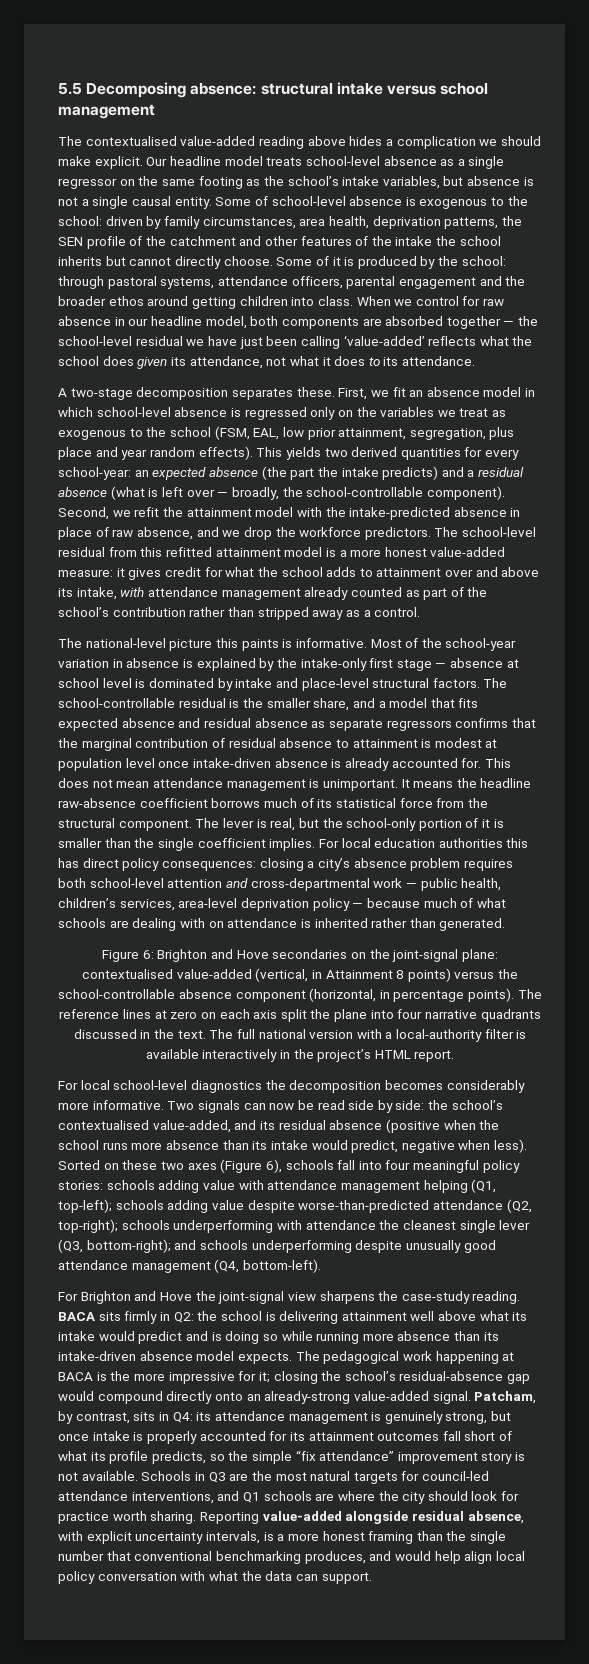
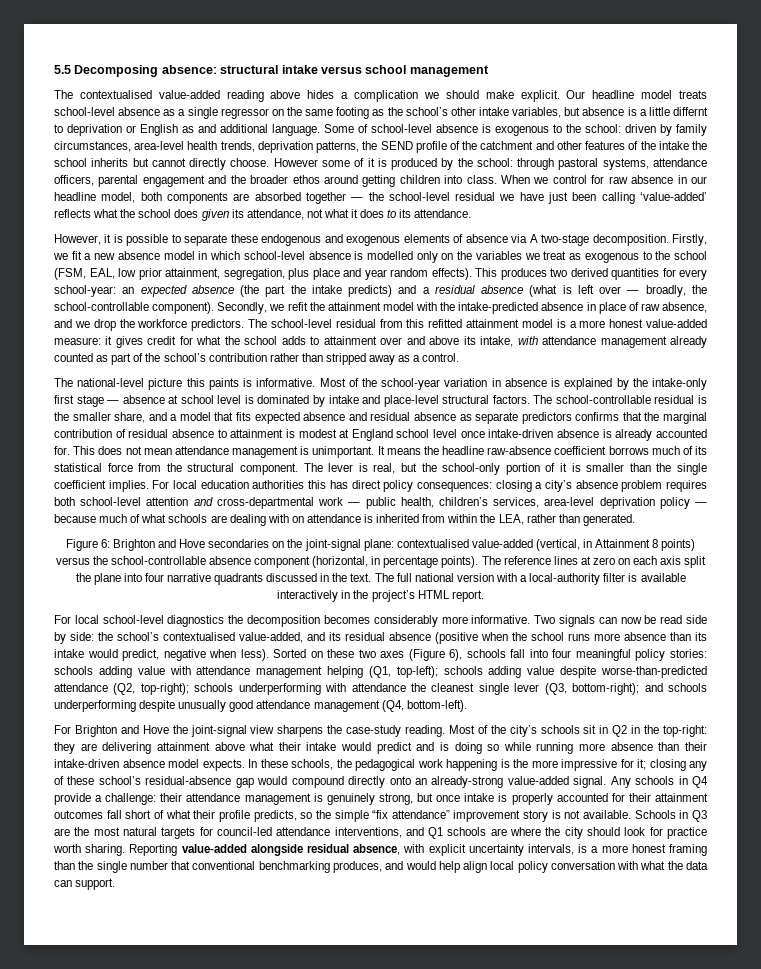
- Our headline model treats school-level absence as a single regressor on the same footing as the school’s intake variables, but absence is not a single causal entity.
+ Our headline model treats school-level absence as a single regressor on the same footing as the school’s other intake variables, but absence is a little differnt to deprivation or English as and additional language.
- Some of school-level absence is exogenous to the school: driven by family circumstances, area health, deprivation patterns, the SEN profile of the catchment and other features of the intake the school inherits but cannot directly choose.
+ Some of school-level absence is exogenous to the school: driven by family circumstances, area-level health trends, deprivation patterns, the SEND profile of the catchment and other features of the intake the school inherits but cannot directly choose.
- Some of it is produced by the school: through pastoral systems, attendance officers, parental engagement and the broader ethos around getting children into class.
+ However some of it is produced by the school: through pastoral systems, attendance officers, parental engagement and the broader ethos around getting children into class.
- A two-stage decomposition separates these. First, we fit an absence model in which school-level absence is regressed only on the variables we treat as exogenous to the school (FSM, EAL, low prior attainment, segregation, plus place and year random effects).
+ However, it is possible to separate these endogenous and exogenous elements of absence via A two-stage decomposition. Firstly, we fit a new absence model in which school-level absence is modelled only on the variables we treat as exogenous to the school (FSM, EAL, low prior attainment, segregation, plus place and year random effects).
- This yields two derived quantities for every school-year: an expected absence (the part the intake predicts) and a residual absence (what is left over — broadly, the school-controllable component).
+ This produces two derived quantities for every school-year: an expected absence (the part the intake predicts) and a residual absence (what is left over — broadly, the school-controllable component).
- Second, we refit the attainment model with the intake-predicted absence in place of raw absence, and we drop the workforce predictors.
+ Secondly, we refit the attainment model with the intake-predicted absence in place of raw absence, and we drop the workforce predictors.
- The school-controllable residual is the smaller share, and a model that fits expected absence and residual absence as separate regressors confirms that the marginal contribution of residual absence to attainment is modest at population level once intake-driven absence is already accounted for.
+ The school-controllable residual is the smaller share, and a model that fits expected absence and residual absence as separate predictors confirms that the marginal contribution of residual absence to attainment is modest at England school level once intake-driven absence is already accounted for.
- For local education authorities this has direct policy consequences: closing a city’s absence problem requires both school-level attention and cross-departmental work — public health, children’s services, area-level deprivation policy — because much of what schools are dealing with on attendance is inherited rather than generated.
+ For local education authorities this has direct policy consequences: closing a city’s absence problem requires both school-level attention and cross-departmental work — public health, children’s services, area-level deprivation policy — because much of what schools are dealing with on attendance is inherited from within the LEA, rather than generated.
- BACA sits firmly in Q2: the school is delivering attainment well above what its intake would predict and is doing so while running more absence than its intake-driven absence model expects.
+ Most of the city’s schools sit in Q2 in the top-right: they are delivering attainment above what their intake would predict and is doing so while running more absence than their intake-driven absence model expects.
- The pedagogical work happening at BACA is the more impressive for it; closing the school’s residual-absence gap would compound directly onto an already-strong value-added signal.
+ In these schools, the pedagogical work happening is the more impressive for it; closing any of these school’s residual-absence gap would compound directly onto an already-strong value-added signal.
- Patcham, by contrast, sits in Q4: its attendance management is genuinely strong, but once intake is properly accounted for its attainment outcomes fall short of what its profile predicts, so the simple “fix attendance” improvement story is not available.
+ Any schools in Q4 provide a challenge: their attendance management is genuinely strong, but once intake is properly accounted for their attainment outcomes fall short of what their profile predicts, so the simple “fix attendance” improvement story is not available.

